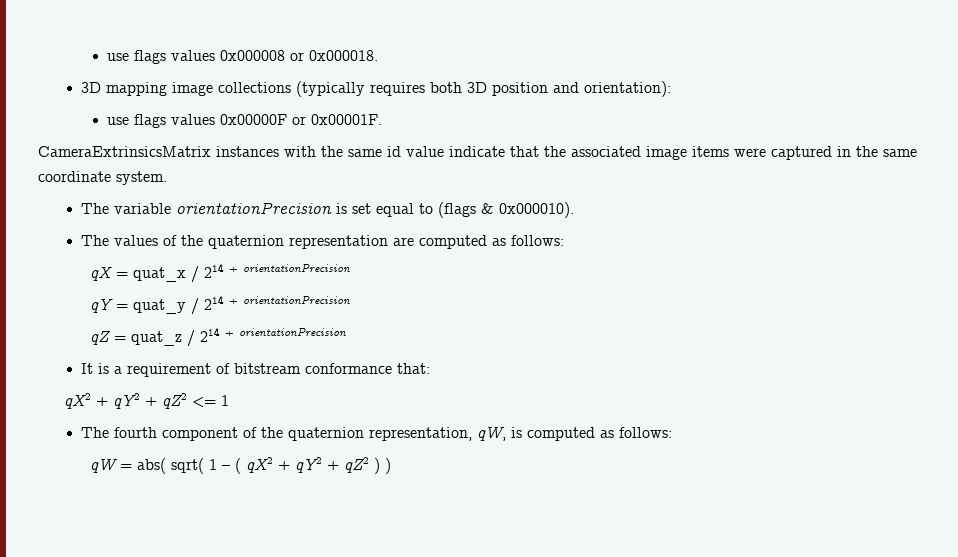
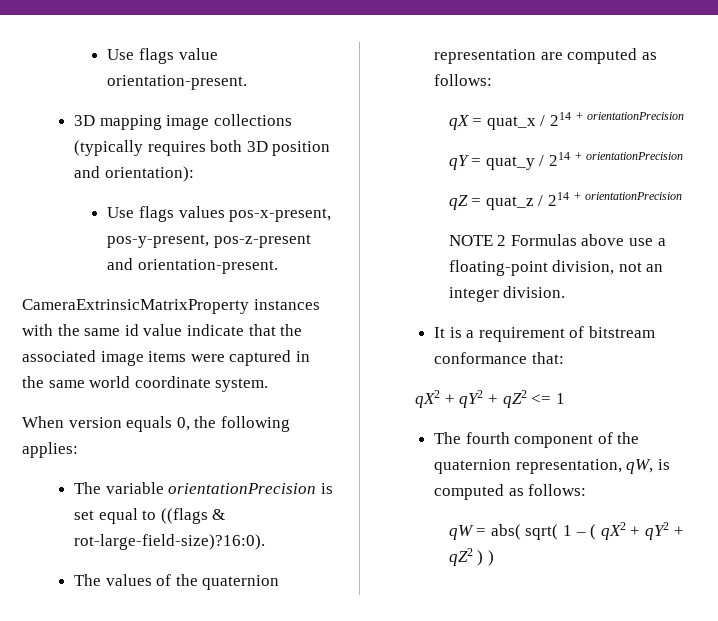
- use flags values 0x000008 or 0x000018.
+ Use flags value orientation-present.
- use flags values 0x00000F or 0x00001F.
- CameraExtrinsicsMatrix instances with the same id value indicate that the associated image items were captured in the same coordinate system.
+ Use flags values pos-x-present, pos-y-present, pos-z-present and orientation-present.
+ CameraExtrinsicMatrixProperty instances with the same id value indicate that the associated image items were captured in the same world coordinate system.
+ When version equals 0, the following applies:
- The variable orientationPrecision is set equal to (flags & 0x000010).
+ The variable orientationPrecision is set equal to ((flags & rot-large-field-size)?16:0).
+ NOTE 2 Formulas above use a floating-point division, not an integer division.

